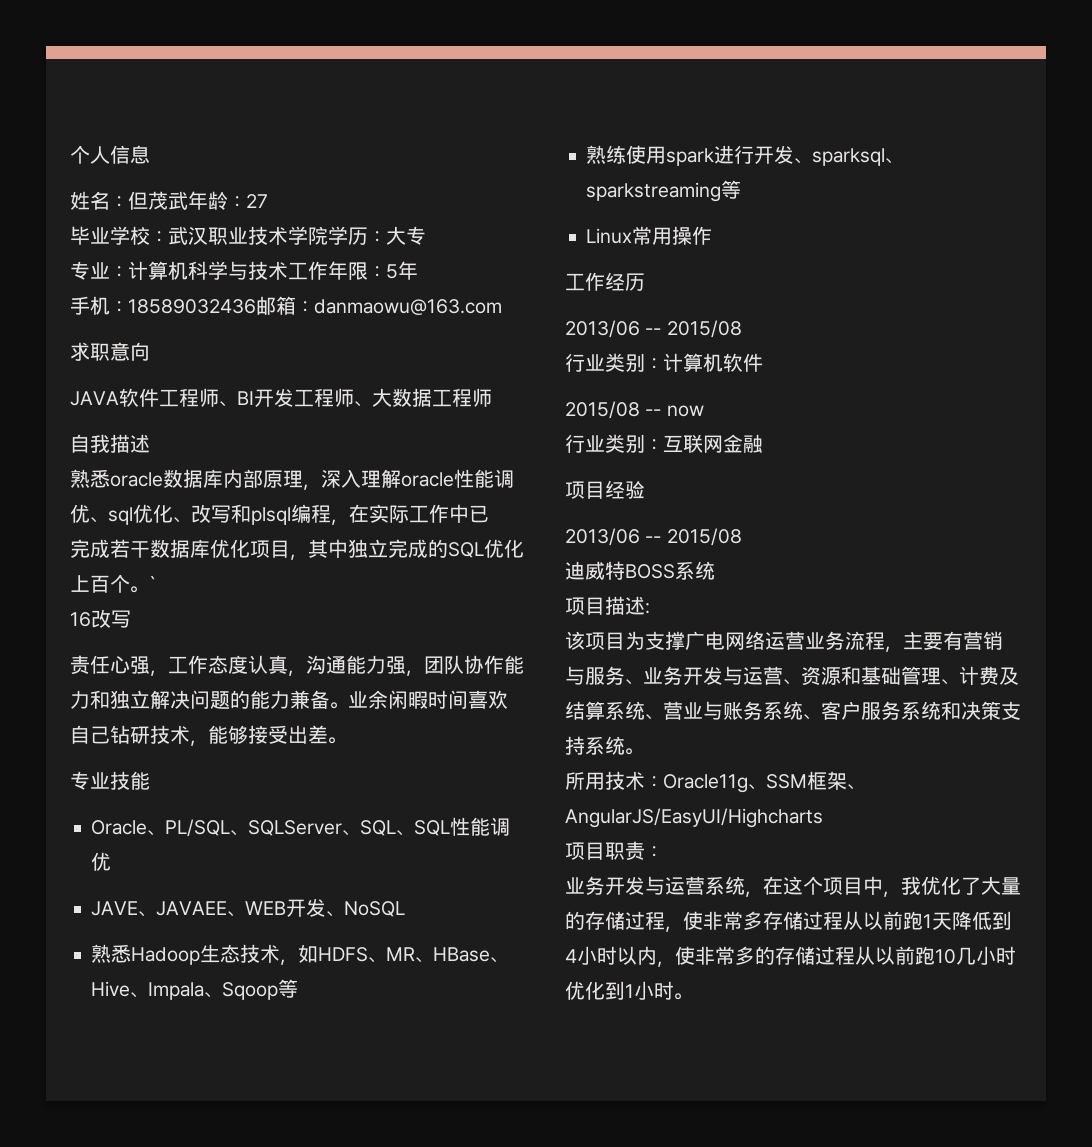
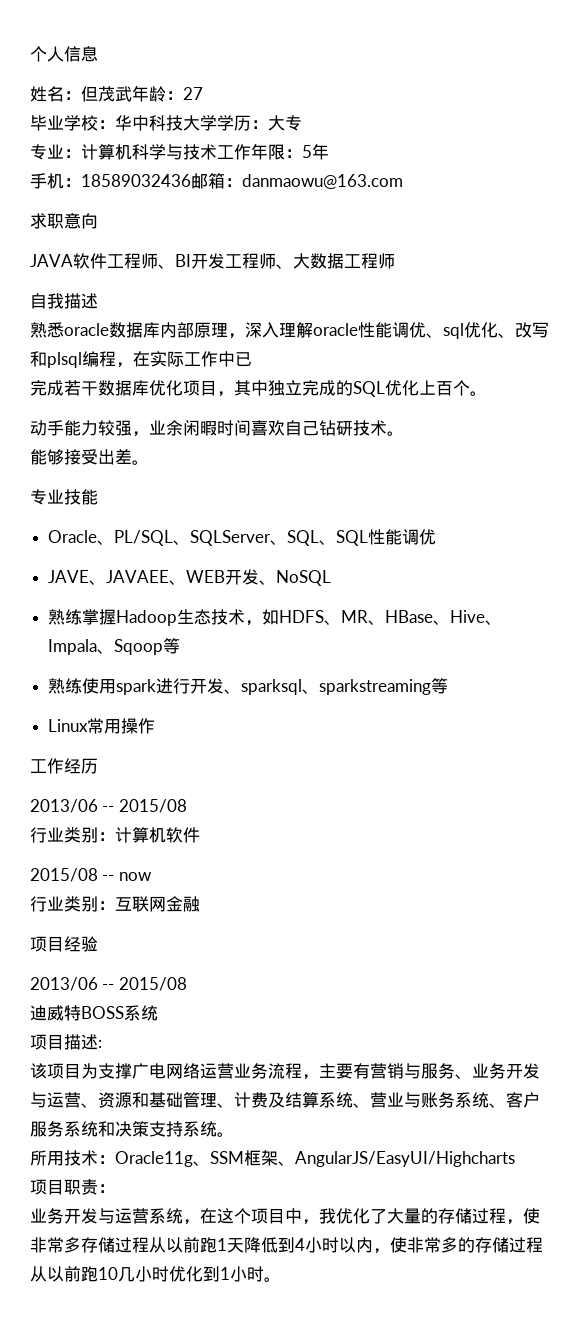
- 毕业学校：武汉职业技术学院学历：大专
+ 毕业学校：华中科技大学学历：大专
- 完成若干数据库优化项目，其中独立完成的SQL优化上百个。`
- 16改写
- 责任心强，工作态度认真，沟通能力强，团队协作能力和独立解决问题的能力兼备。业余闲暇时间喜欢自己钻研技术，能够接受出差。
+ 完成若干数据库优化项目，其中独立完成的SQL优化上百个。
+ 动手能力较强，业余闲暇时间喜欢自己钻研技术。
+ 能够接受出差。
- 熟悉Hadoop生态技术，如HDFS、MR、HBase、Hive、Impala、Sqoop等
+ 熟练掌握Hadoop生态技术，如HDFS、MR、HBase、Hive、Impala、Sqoop等

